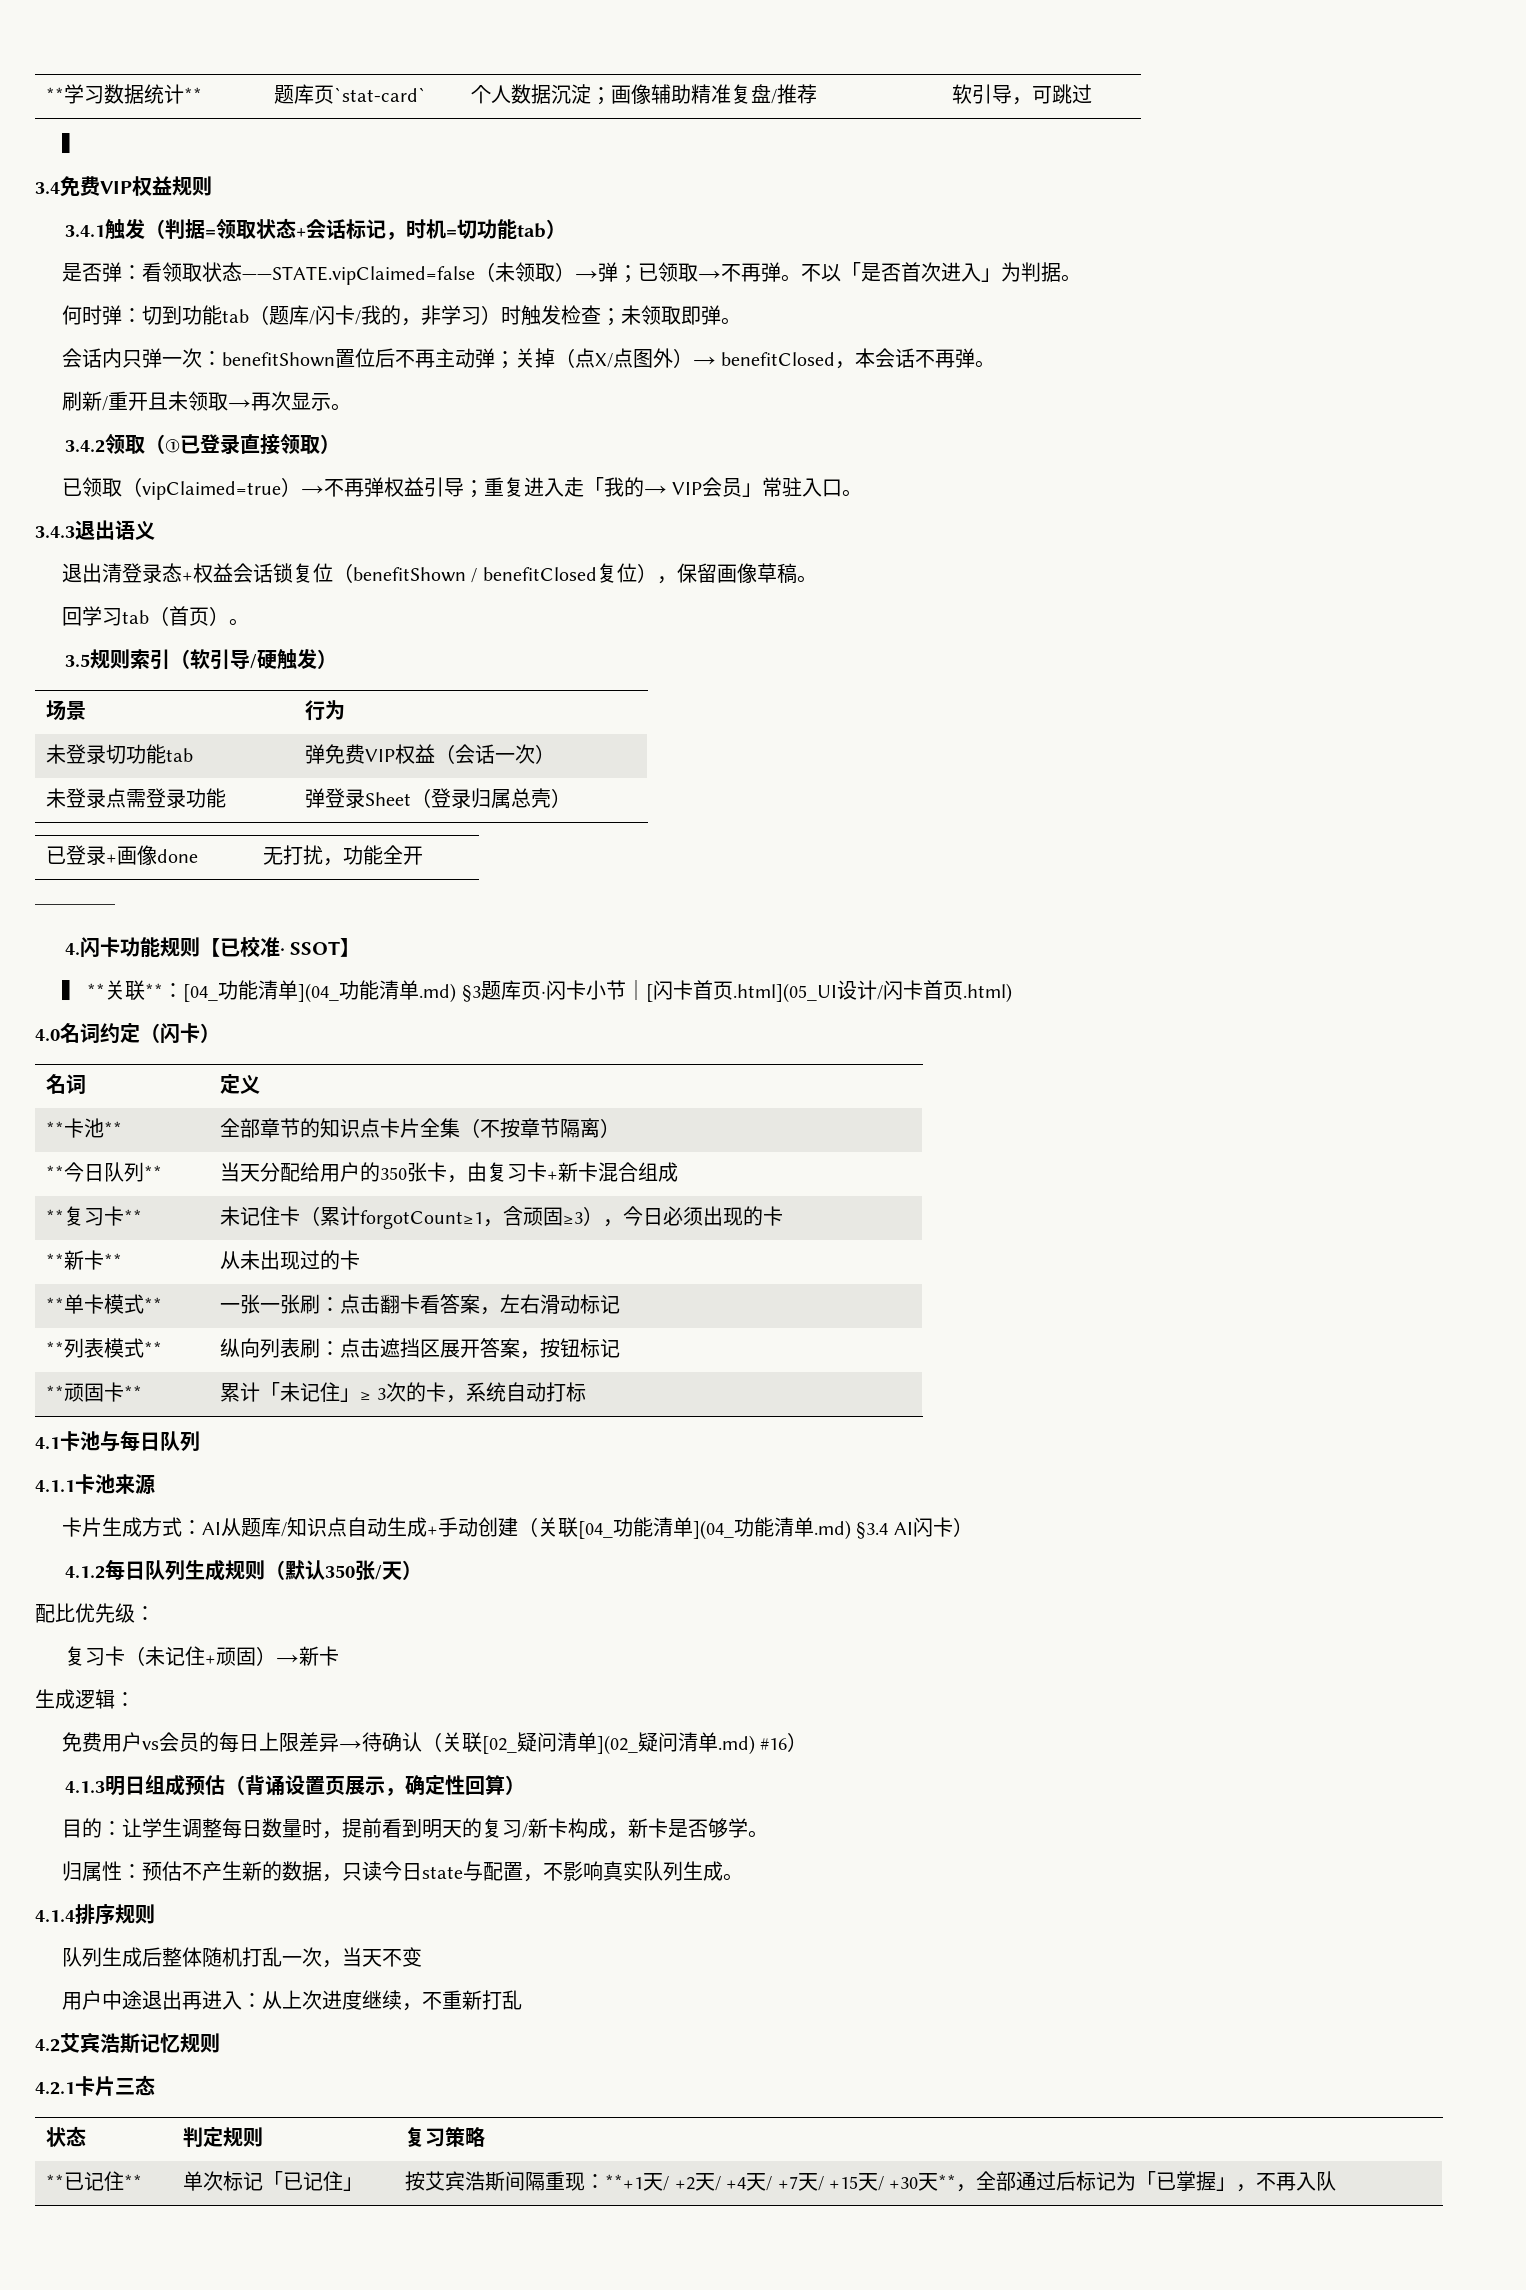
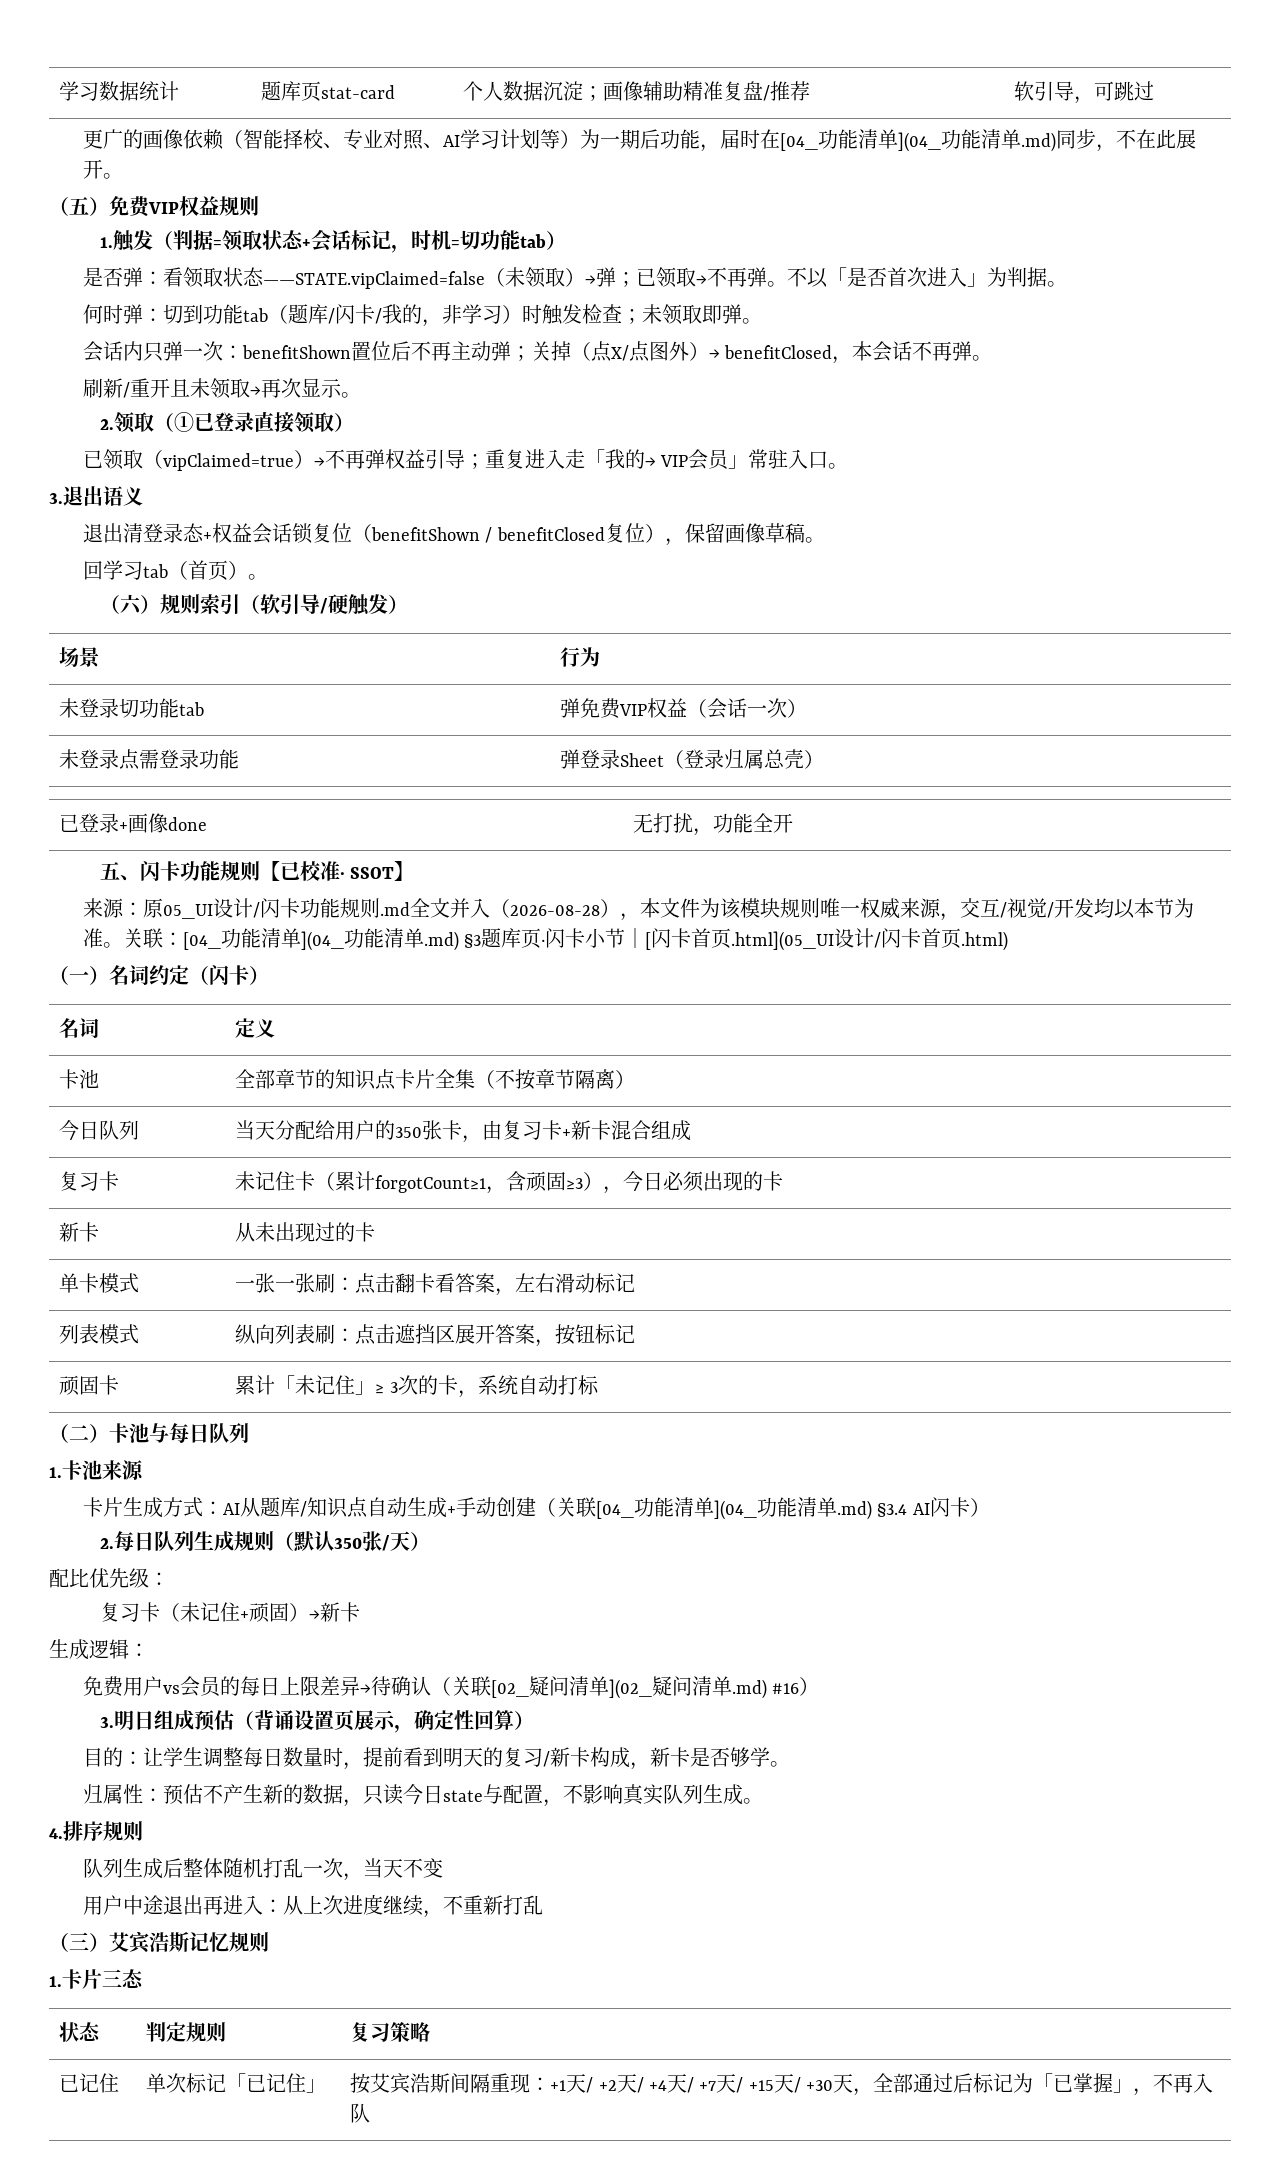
- **学习数据统计** | 题库页`stat-card` | 个人数据沉淀；画像辅助精准复盘/推荐 | 软引导，可跳过
- ▍
- 3.4免费VIP权益规则
+ 学习数据统计 | 题库页stat-card | 个人数据沉淀；画像辅助精准复盘/推荐 | 软引导，可跳过
+ 更广的画像依赖（智能择校、专业对照、AI学习计划等）为一期后功能，届时在[04_功能清单](04_功能清单.md)同步，不在此展开。
+ （五）免费VIP权益规则
- 3.4.1触发（判据=领取状态+会话标记，时机=切功能tab）
+ 1.触发（判据=领取状态+会话标记，时机=切功能tab）
- 3.4.2领取（①已登录直接领取）
+ 2.领取（①已登录直接领取）
- 3.4.3退出语义
+ 3.退出语义
- 3.5规则索引（软引导/硬触发）
+ （六）规则索引（软引导/硬触发）
- ────
- 4.闪卡功能规则【已校准· SSOT】
+ 五、闪卡功能规则【已校准· SSOT】
- ▍ **关联**：[04_功能清单](04_功能清单.md) §3题库页·闪卡小节｜[闪卡首页.html](05_UI设计/闪卡首页.html)
+ 来源：原05_UI设计/闪卡功能规则.md全文并入（2026-08-28），本文件为该模块规则唯一权威来源，交互/视觉/开发均以本节为准。关联：[04_功能清单](04_功能清单.md) §3题库页·闪卡小节｜[闪卡首页.html](05_UI设计/闪卡首页.html)
- 4.0名词约定（闪卡）
+ （一）名词约定（闪卡）
- **卡池** | 全部章节的知识点卡片全集（不按章节隔离）
+ 卡池 | 全部章节的知识点卡片全集（不按章节隔离）
- **今日队列** | 当天分配给用户的350张卡，由复习卡+新卡混合组成
+ 今日队列 | 当天分配给用户的350张卡，由复习卡+新卡混合组成
- **复习卡** | 未记住卡（累计forgotCount≥1，含顽固≥3），今日必须出现的卡
+ 复习卡 | 未记住卡（累计forgotCount≥1，含顽固≥3），今日必须出现的卡
- **新卡** | 从未出现过的卡
+ 新卡 | 从未出现过的卡
- **单卡模式** | 一张一张刷：点击翻卡看答案，左右滑动标记
+ 单卡模式 | 一张一张刷：点击翻卡看答案，左右滑动标记
- **列表模式** | 纵向列表刷：点击遮挡区展开答案，按钮标记
+ 列表模式 | 纵向列表刷：点击遮挡区展开答案，按钮标记
- **顽固卡** | 累计「未记住」≥ 3次的卡，系统自动打标
+ 顽固卡 | 累计「未记住」≥ 3次的卡，系统自动打标
- 4.1卡池与每日队列
+ （二）卡池与每日队列
- 4.1.1卡池来源
+ 1.卡池来源
- 4.1.2每日队列生成规则（默认350张/天）
+ 2.每日队列生成规则（默认350张/天）
- 4.1.3明日组成预估（背诵设置页展示，确定性回算）
+ 3.明日组成预估（背诵设置页展示，确定性回算）
- 4.1.4排序规则
+ 4.排序规则
- 4.2艾宾浩斯记忆规则
+ （三）艾宾浩斯记忆规则
- 4.2.1卡片三态
+ 1.卡片三态
- **已记住** | 单次标记「已记住」 | 按艾宾浩斯间隔重现：**+1天/ +2天/ +4天/ +7天/ +15天/ +30天**，全部通过后标记为「已掌握」，不再入队
+ 已记住 | 单次标记「已记住」 | 按艾宾浩斯间隔重现：+1天/ +2天/ +4天/ +7天/ +15天/ +30天，全部通过后标记为「已掌握」，不再入队

